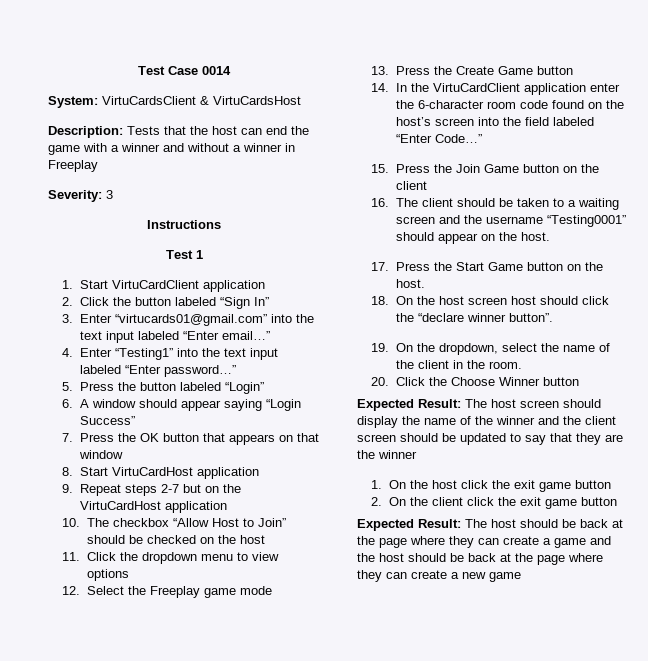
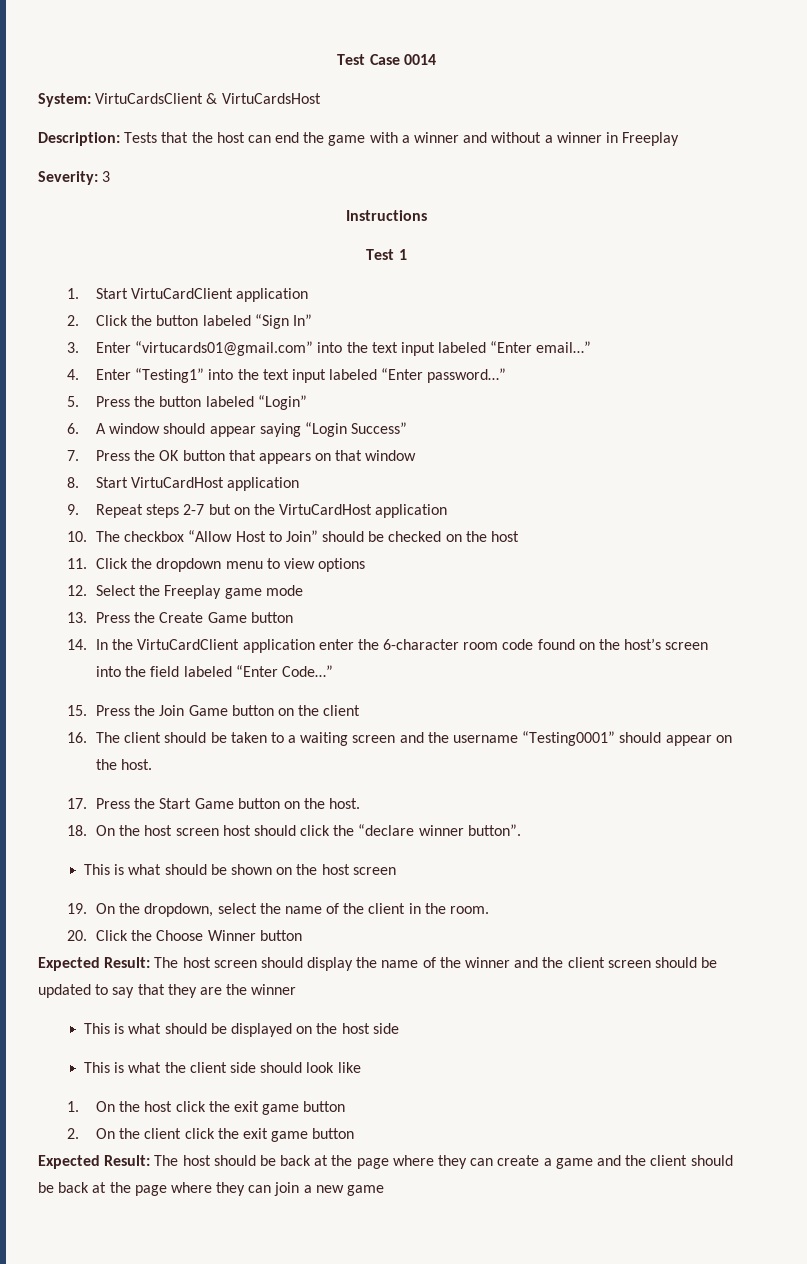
+ This is what should be shown on the host screen
+ This is what should be displayed on the host side
+ This is what the client side should look like
- Expected Result: The host should be back at the page where they can create a game and the host should be back at the page where they can create a new game
+ Expected Result: The host should be back at the page where they can create a game and the client should be back at the page where they can join a new game

